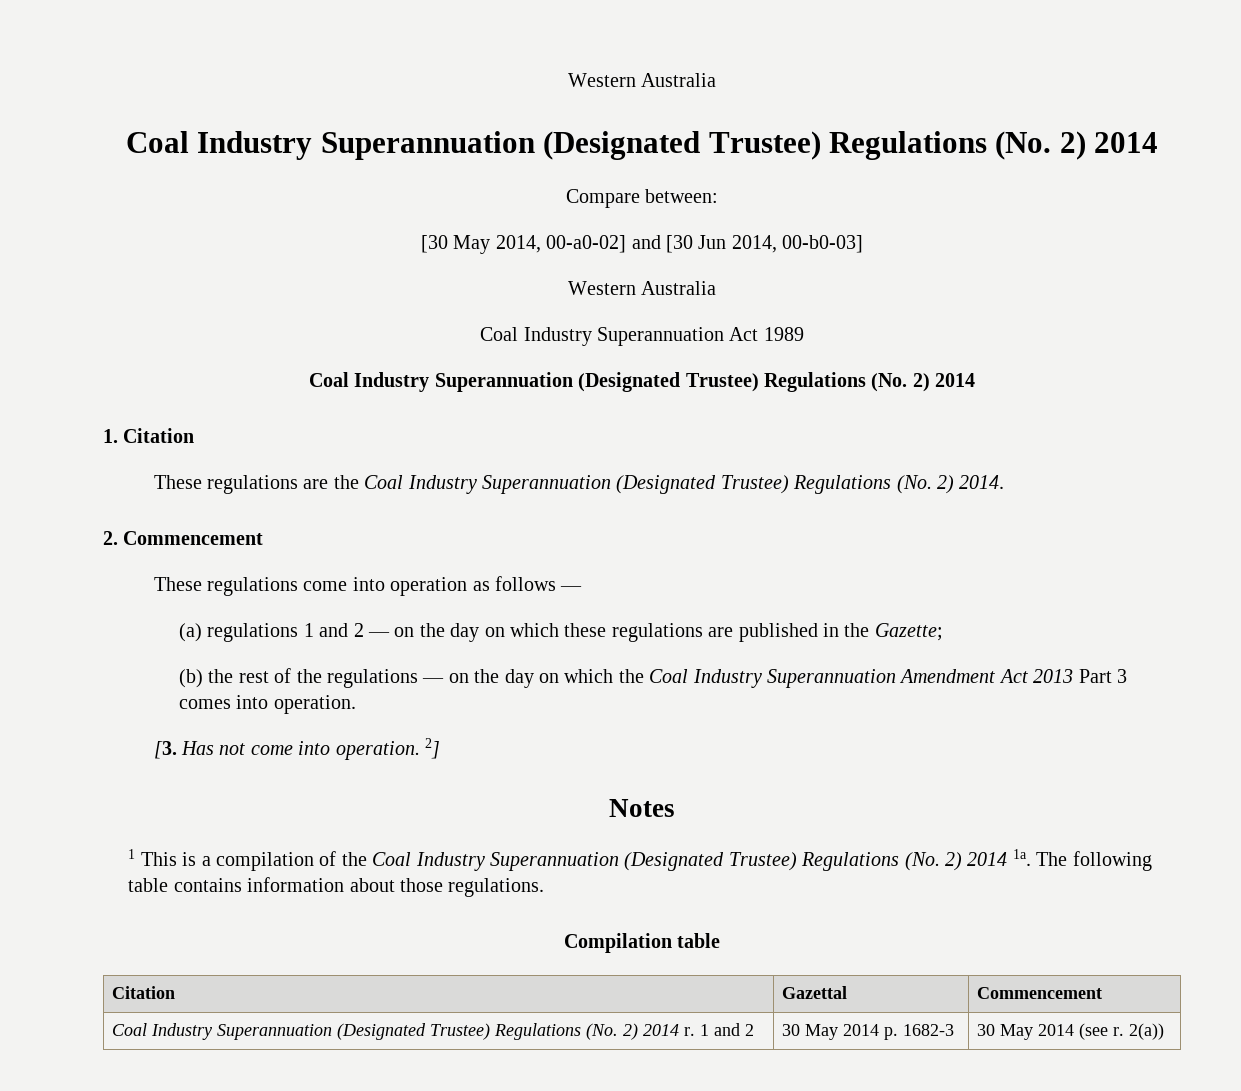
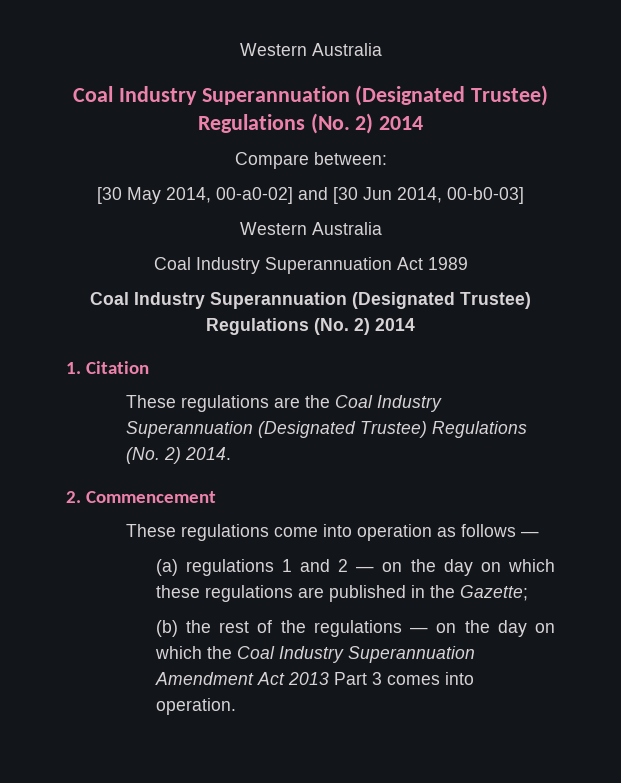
- [3. Has not come into operation. 2]
- Notes
- 1 This is a compilation of the Coal Industry Superannuation (Designated Trustee) Regulations (No. 2) 2014 1a. The following table contains information about those regulations.
- Compilation table
- Citation | Gazettal | Commencement
- Coal Industry Superannuation (Designated Trustee) Regulations (No. 2) 2014 r. 1 and 2 | 30 May 2014 p. 1682-3 | 30 May 2014 (see r. 2(a))

